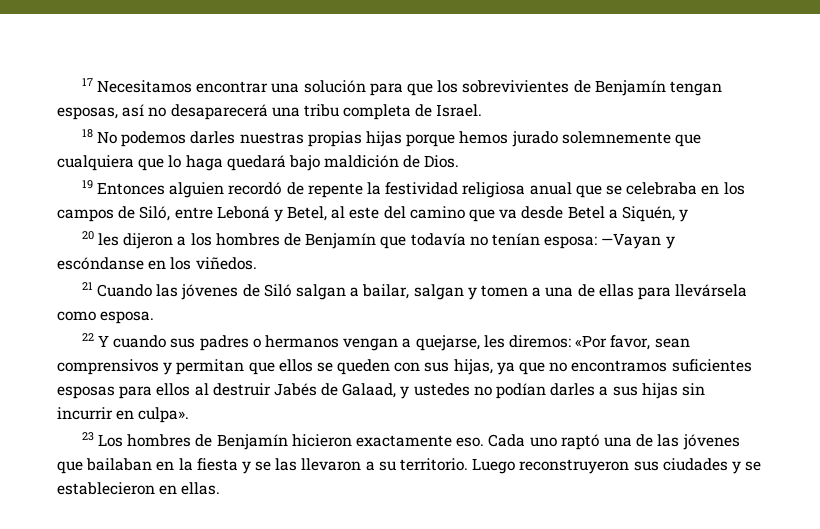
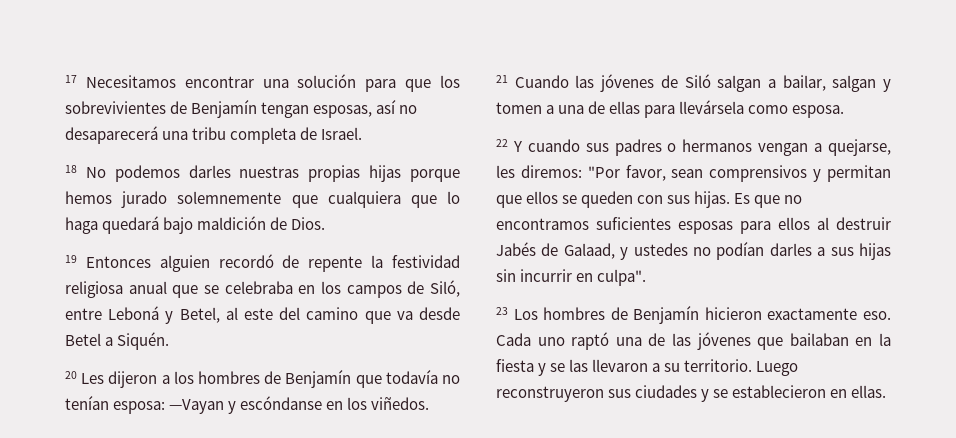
- 19 Entonces alguien recordó de repente la festividad religiosa anual que se celebraba en los campos de Siló, entre Leboná y Betel, al este del camino que va desde Betel a Siquén, y
+ 19 Entonces alguien recordó de repente la festividad religiosa anual que se celebraba en los campos de Siló, entre Leboná y Betel, al este del camino que va desde Betel a Siquén.
- 20 les dijeron a los hombres de Benjamín que todavía no tenían esposa: —Vayan y escóndanse en los viñedos.
+ 20 Les dijeron a los hombres de Benjamín que todavía no tenían esposa: —Vayan y escóndanse en los viñedos.
- 22 Y cuando sus padres o hermanos vengan a quejarse, les diremos: «Por favor, sean comprensivos y permitan que ellos se queden con sus hijas, ya que no encontramos suficientes esposas para ellos al destruir Jabés de Galaad, y ustedes no podían darles a sus hijas sin incurrir en culpa».
+ 22 Y cuando sus padres o hermanos vengan a quejarse, les diremos: "Por favor, sean comprensivos y permitan que ellos se queden con sus hijas. Es que no encontramos suficientes esposas para ellos al destruir Jabés de Galaad, y ustedes no podían darles a sus hijas sin incurrir en culpa".

